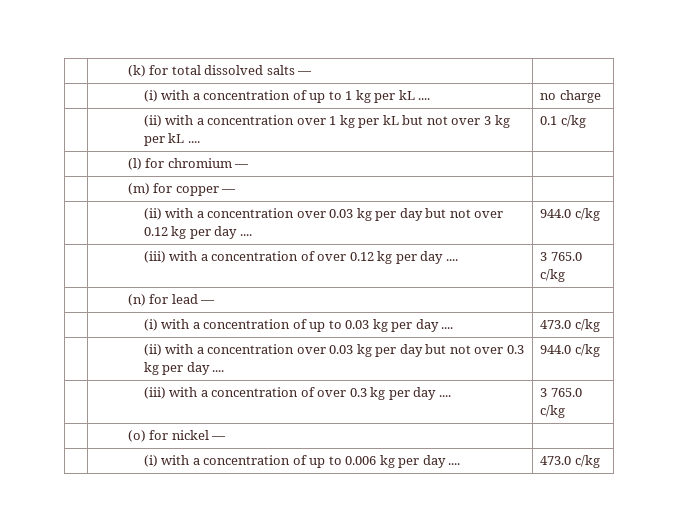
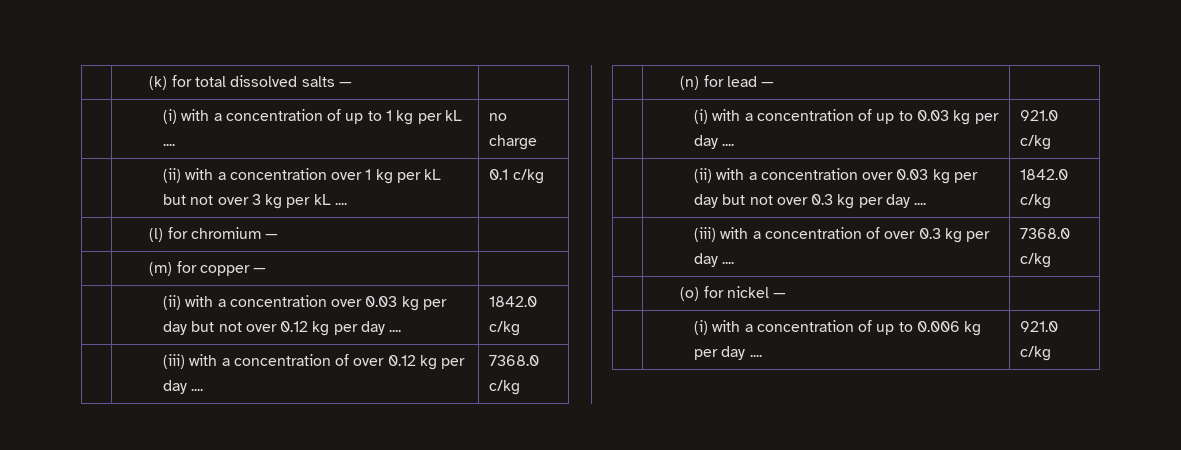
- | (ii) with a concentration over 0.03 kg per day but not over 0.12 kg per day .... | 944.0 c/kg
+ | (ii) with a concentration over 0.03 kg per day but not over 0.12 kg per day .... | 1842.0 c/kg
- | (iii) with a concentration of over 0.12 kg per day .... | 3 765.0 c/kg
+ | (iii) with a concentration of over 0.12 kg per day .... | 7368.0 c/kg
- | (i) with a concentration of up to 0.03 kg per day .... | 473.0 c/kg
+ | (i) with a concentration of up to 0.03 kg per day .... | 921.0 c/kg
- | (ii) with a concentration over 0.03 kg per day but not over 0.3 kg per day .... | 944.0 c/kg
+ | (ii) with a concentration over 0.03 kg per day but not over 0.3 kg per day .... | 1842.0 c/kg
- | (iii) with a concentration of over 0.3 kg per day .... | 3 765.0 c/kg
+ | (iii) with a concentration of over 0.3 kg per day .... | 7368.0 c/kg
- | (i) with a concentration of up to 0.006 kg per day .... | 473.0 c/kg
+ | (i) with a concentration of up to 0.006 kg per day .... | 921.0 c/kg

